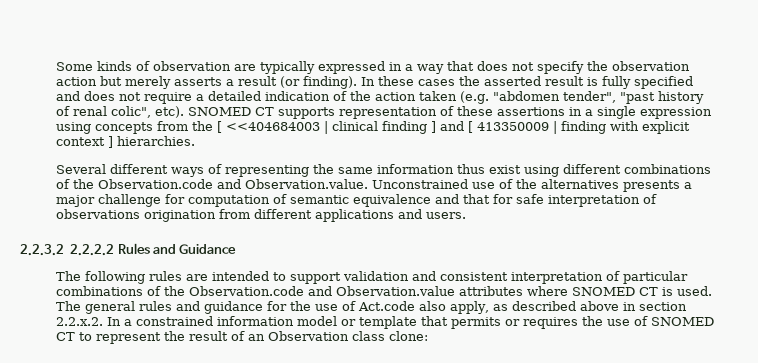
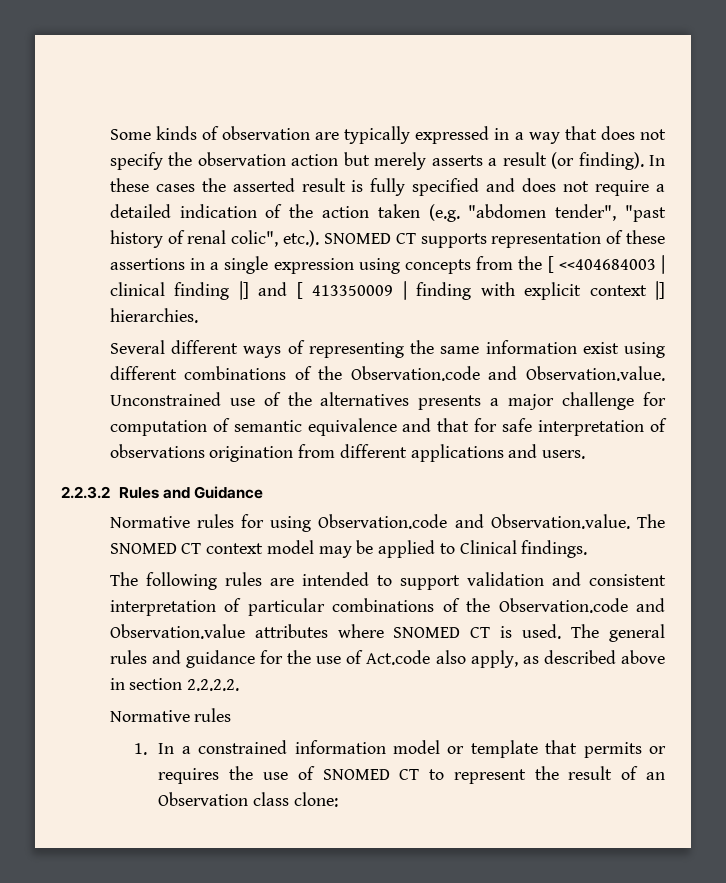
- In these cases the asserted result is fully specified and does not require a detailed indication of the action taken (e.g. "abdomen tender", "past history of renal colic", etc). SNOMED CT supports representation of these assertions in a single expression using concepts from the [ <<404684003 | clinical finding ] and [ 413350009 | finding with explicit context ] hierarchies.
+ In these cases the asserted result is fully specified and does not require a detailed indication of the action taken (e.g. "abdomen tender", "past history of renal colic", etc.). SNOMED CT supports representation of these assertions in a single expression using concepts from the [ <<404684003 | clinical finding |] and [ 413350009 | finding with explicit context |] hierarchies.
- Several different ways of representing the same information thus exist using different combinations of the Observation.code and Observation.value. Unconstrained use of the alternatives presents a major challenge for computation of semantic equivalence and that for safe interpretation of observations origination from different applications and users.
+ Several different ways of representing the same information exist using different combinations of the Observation.code and Observation.value. Unconstrained use of the alternatives presents a major challenge for computation of semantic equivalence and that for safe interpretation of observations origination from different applications and users.
- 2.2.3.2 2.2.2.2 Rules and Guidance
+ 2.2.3.2 Rules and Guidance
+ Normative rules for using Observation.code and Observation.value. The SNOMED CT context model may be applied to Clinical findings.
- The general rules and guidance for the use of Act.code also apply, as described above in section 2.2.x.2. In a constrained information model or template that permits or requires the use of SNOMED CT to represent the result of an Observation class clone:
+ The general rules and guidance for the use of Act.code also apply, as described above in section 2.2.2.2.
+ Normative rules
+ 1. In a constrained information model or template that permits or requires the use of SNOMED CT to represent the result of an Observation class clone:

